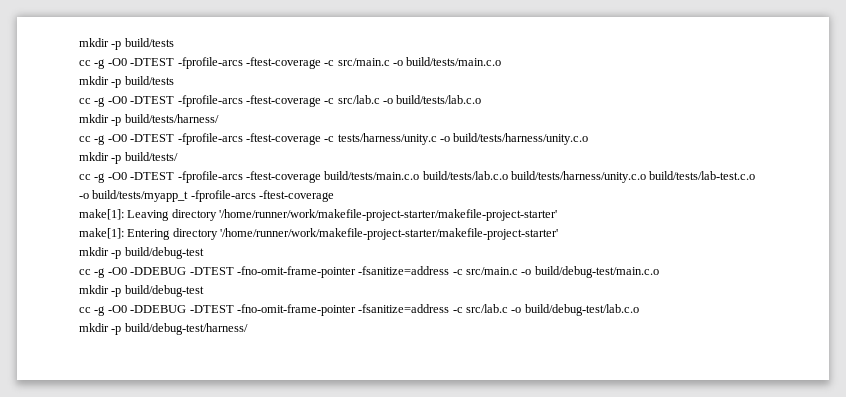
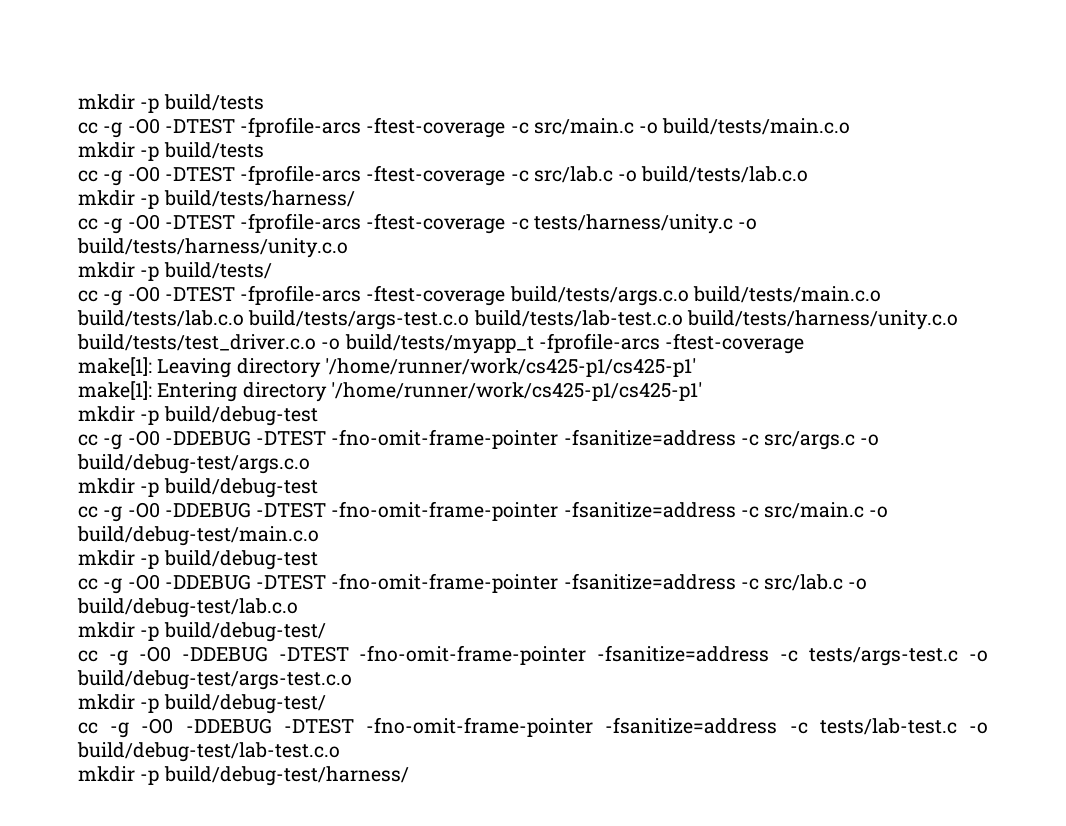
- cc -g -O0 -DTEST -fprofile-arcs -ftest-coverage build/tests/main.c.o build/tests/lab.c.o build/tests/harness/unity.c.o build/tests/lab-test.c.o -o build/tests/myapp_t -fprofile-arcs -ftest-coverage
+ cc -g -O0 -DTEST -fprofile-arcs -ftest-coverage build/tests/args.c.o build/tests/main.c.o build/tests/lab.c.o build/tests/args-test.c.o build/tests/lab-test.c.o build/tests/harness/unity.c.o build/tests/test_driver.c.o -o build/tests/myapp_t -fprofile-arcs -ftest-coverage
- make[1]: Leaving directory '/home/runner/work/makefile-project-starter/makefile-project-starter'
+ make[1]: Leaving directory '/home/runner/work/cs425-p1/cs425-p1'
- make[1]: Entering directory '/home/runner/work/makefile-project-starter/makefile-project-starter'
+ make[1]: Entering directory '/home/runner/work/cs425-p1/cs425-p1'
+ mkdir -p build/debug-test
+ cc -g -O0 -DDEBUG -DTEST -fno-omit-frame-pointer -fsanitize=address -c src/args.c -o build/debug-test/args.c.o
  cc -g -O0 -DDEBUG -DTEST -fno-omit-frame-pointer -fsanitize=address -c src/lab.c -o build/debug-test/lab.c.o
+ mkdir -p build/debug-test/
+ cc -g -O0 -DDEBUG -DTEST -fno-omit-frame-pointer -fsanitize=address -c tests/args-test.c -o build/debug-test/args-test.c.o
+ mkdir -p build/debug-test/
+ cc -g -O0 -DDEBUG -DTEST -fno-omit-frame-pointer -fsanitize=address -c tests/lab-test.c -o build/debug-test/lab-test.c.o

